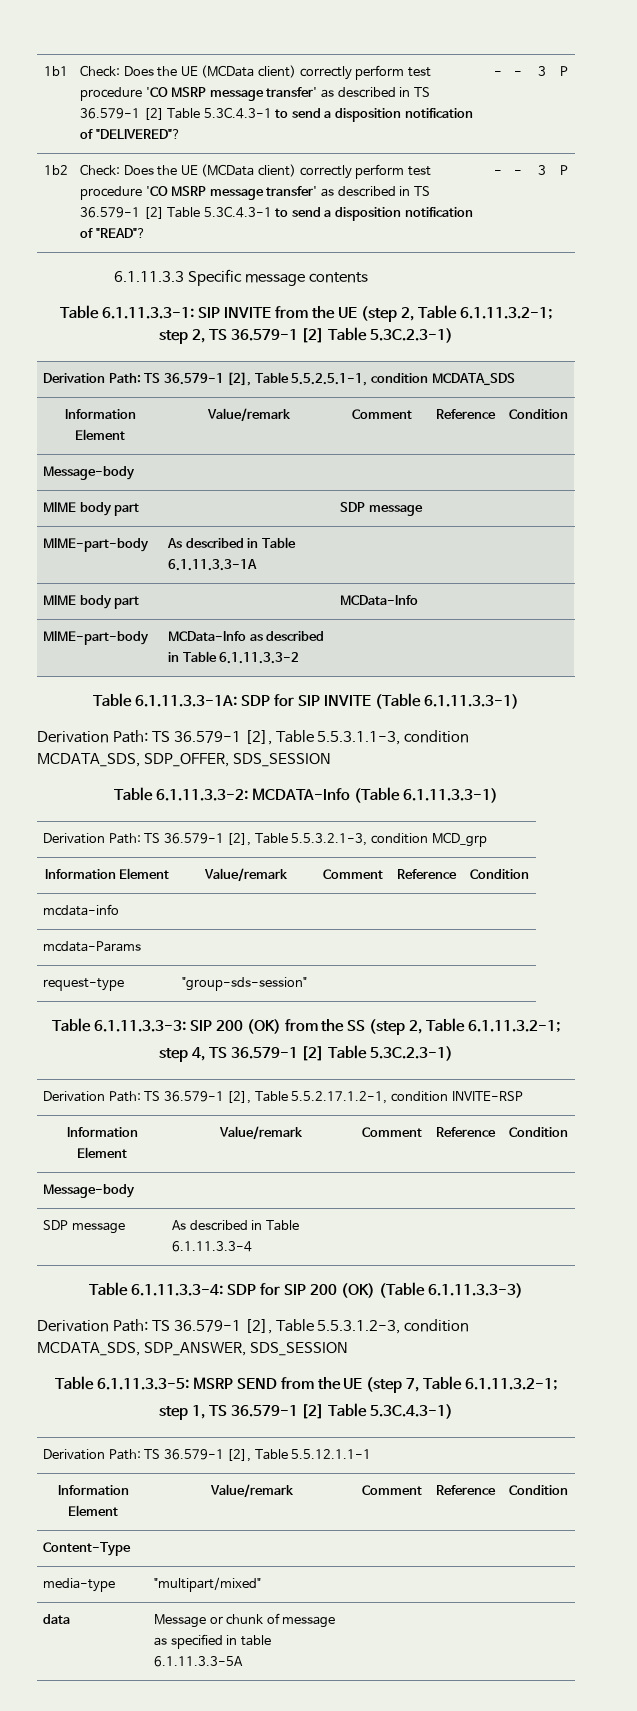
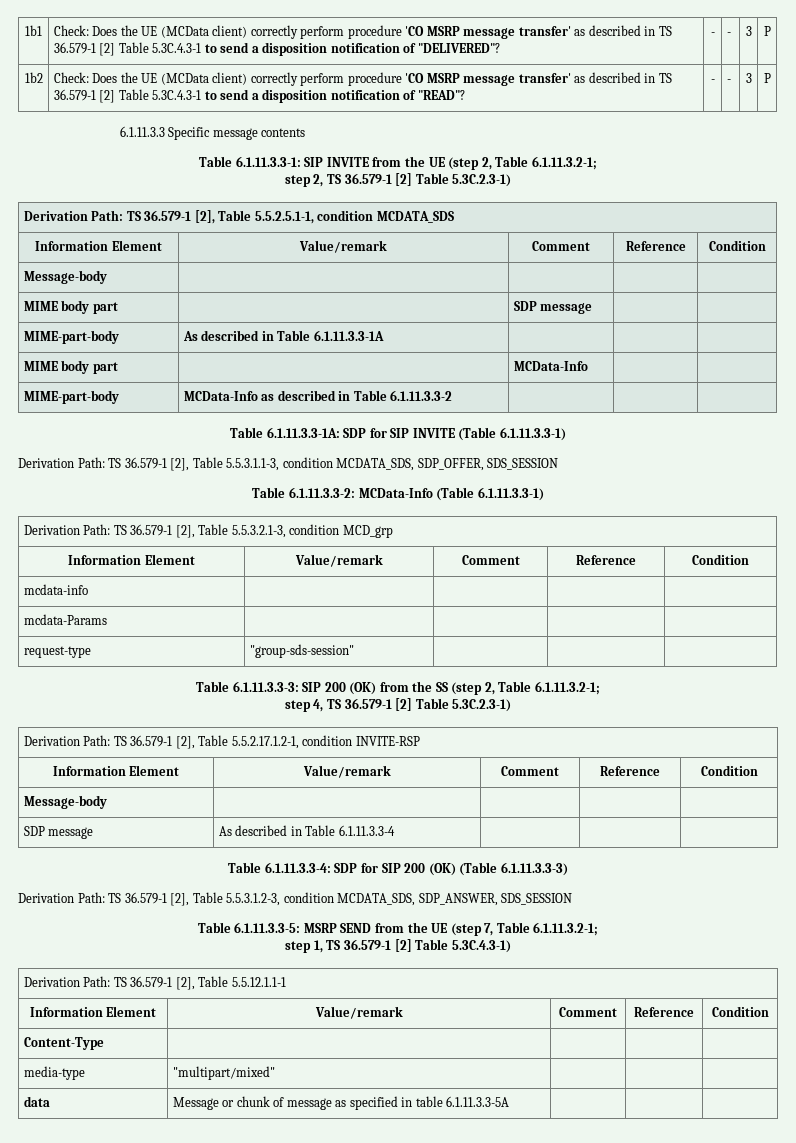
- 1b1 | Check: Does the UE (MCData client) correctly perform test procedure 'CO MSRP message transfer' as described in TS 36.579-1 [2] Table 5.3C.4.3-1 to send a disposition notification of "DELIVERED"? | - | - | 3 | P
+ 1b1 | Check: Does the UE (MCData client) correctly perform procedure 'CO MSRP message transfer' as described in TS 36.579-1 [2] Table 5.3C.4.3-1 to send a disposition notification of "DELIVERED"? | - | - | 3 | P
- 1b2 | Check: Does the UE (MCData client) correctly perform test procedure 'CO MSRP message transfer' as described in TS 36.579-1 [2] Table 5.3C.4.3-1 to send a disposition notification of "READ"? | - | - | 3 | P
+ 1b2 | Check: Does the UE (MCData client) correctly perform procedure 'CO MSRP message transfer' as described in TS 36.579-1 [2] Table 5.3C.4.3-1 to send a disposition notification of "READ"? | - | - | 3 | P
- Table 6.1.11.3.3-2: MCDATA-Info (Table 6.1.11.3.3-1)
+ Table 6.1.11.3.3-2: MCData-Info (Table 6.1.11.3.3-1)

